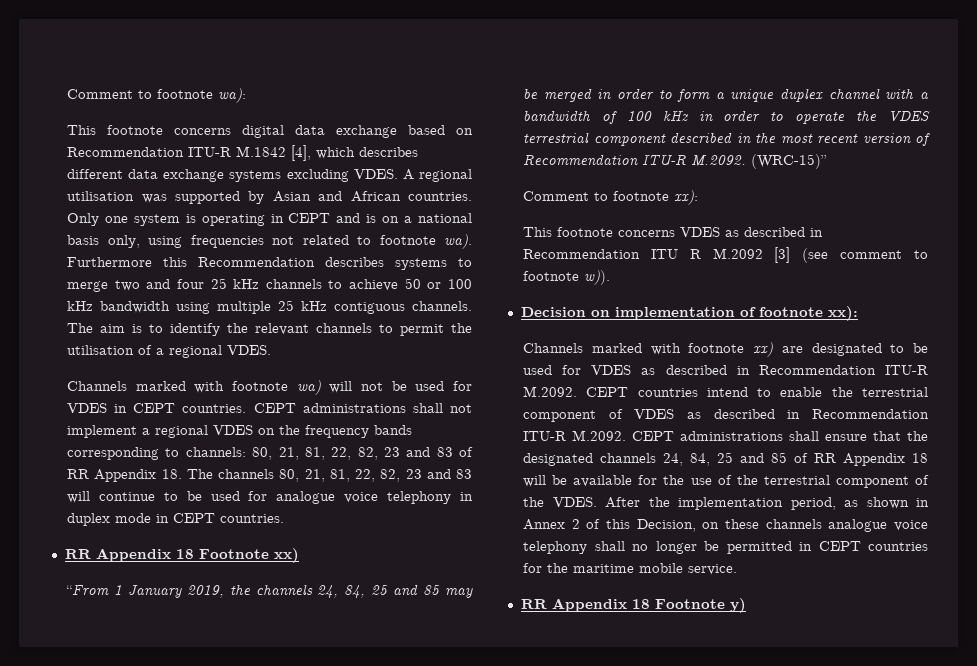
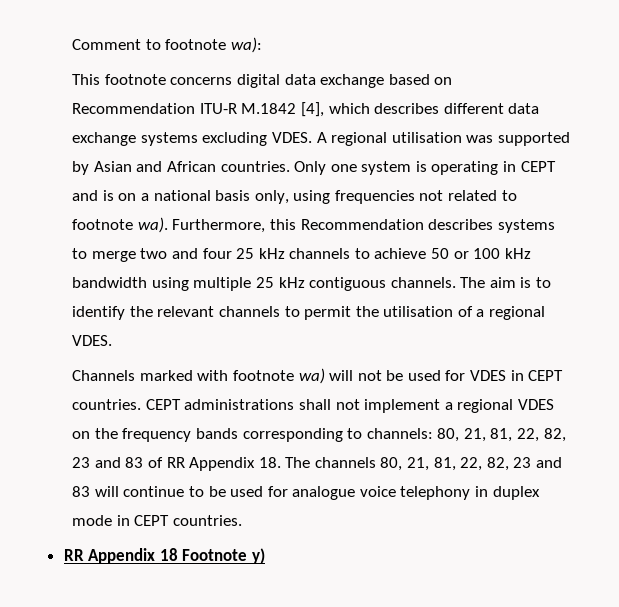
- Furthermore this Recommendation describes systems to merge two and four 25 kHz channels to achieve 50 or 100 kHz bandwidth using multiple 25 kHz contiguous channels.
+ Furthermore, this Recommendation describes systems to merge two and four 25 kHz channels to achieve 50 or 100 kHz bandwidth using multiple 25 kHz contiguous channels.
- RR Appendix 18 Footnote xx)
- “From 1 January 2019, the channels 24, 84, 25 and 85 may be merged in order to form a unique duplex channel with a bandwidth of 100 kHz in order to operate the VDES terrestrial component described in the most recent version of Recommendation ITU-R M.2092. (WRC-15)”
- Comment to footnote xx):
- This footnote concerns VDES as described in Recommendation ITU R M.2092 [3] (see comment to footnote w)).
- Decision on implementation of footnote xx):
- Channels marked with footnote xx) are designated to be used for VDES as described in Recommendation ITU-R M.2092. CEPT countries intend to enable the terrestrial component of VDES as described in Recommendation ITU-R M.2092. CEPT administrations shall ensure that the designated channels 24, 84, 25 and 85 of RR Appendix 18 will be available for the use of the terrestrial component of the VDES. After the implementation period, as shown in Annex 2 of this Decision, on these channels analogue voice telephony shall no longer be permitted in CEPT countries for the maritime mobile service.

